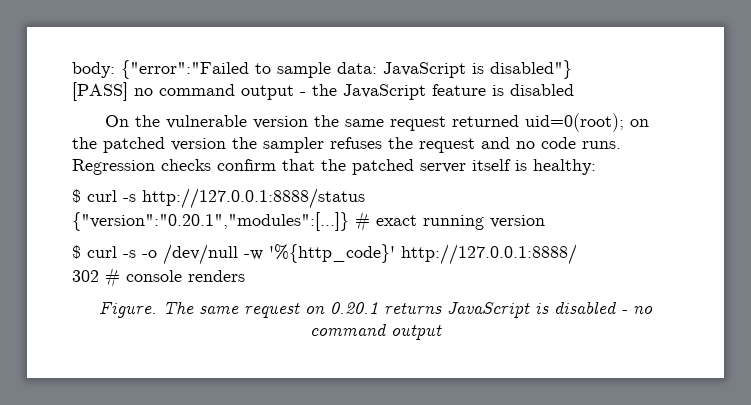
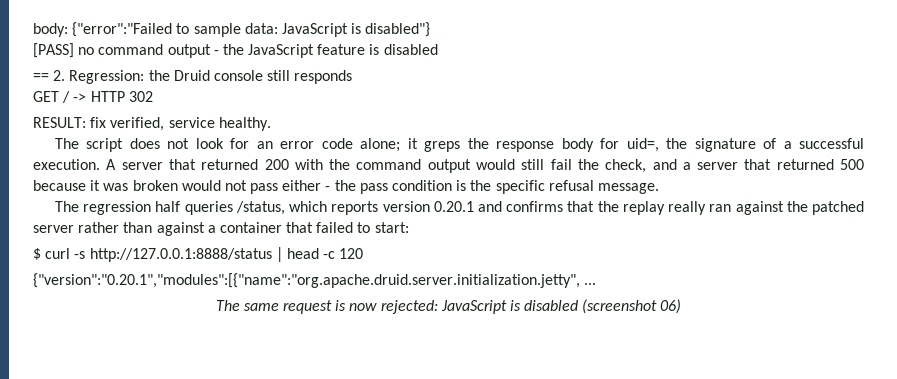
- On the vulnerable version the same request returned uid=0(root); on the patched version the sampler refuses the request and no code runs. Regression checks confirm that the patched server itself is healthy:
- $ curl -s http://127.0.0.1:8888/status
- {"version":"0.20.1","modules":[...]} # exact running version
- $ curl -s -o /dev/null -w '%{http_code}' http://127.0.0.1:8888/
- 302 # console renders
- Figure. The same request on 0.20.1 returns JavaScript is disabled - no command output
+ == 2. Regression: the Druid console still responds
+ GET / -> HTTP 302
+ RESULT: fix verified, service healthy.
+ The script does not look for an error code alone; it greps the response body for uid=, the signature of a successful execution. A server that returned 200 with the command output would still fail the check, and a server that returned 500 because it was broken would not pass either - the pass condition is the specific refusal message.
+ The regression half queries /status, which reports version 0.20.1 and confirms that the replay really ran against the patched server rather than against a container that failed to start:
+ $ curl -s http://127.0.0.1:8888/status | head -c 120
+ {"version":"0.20.1","modules":[{"name":"org.apache.druid.server.initialization.jetty", ...
+ The same request is now rejected: JavaScript is disabled (screenshot 06)

